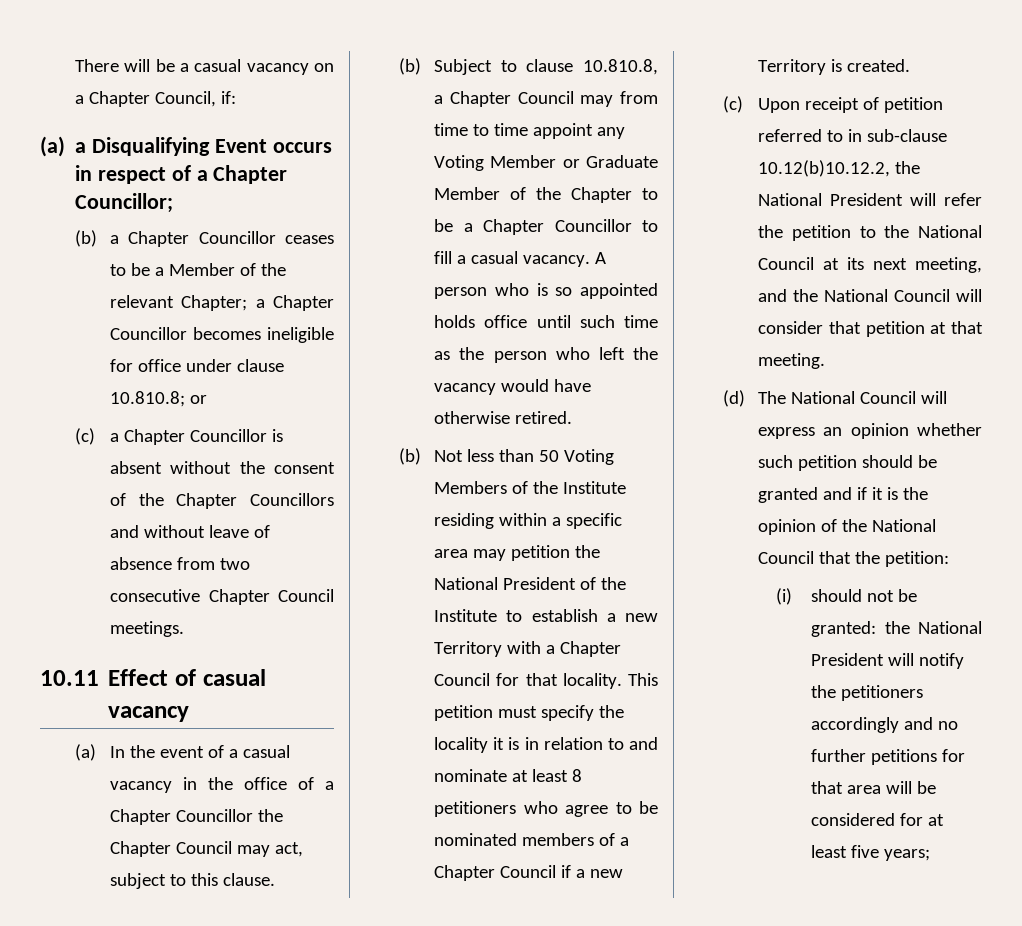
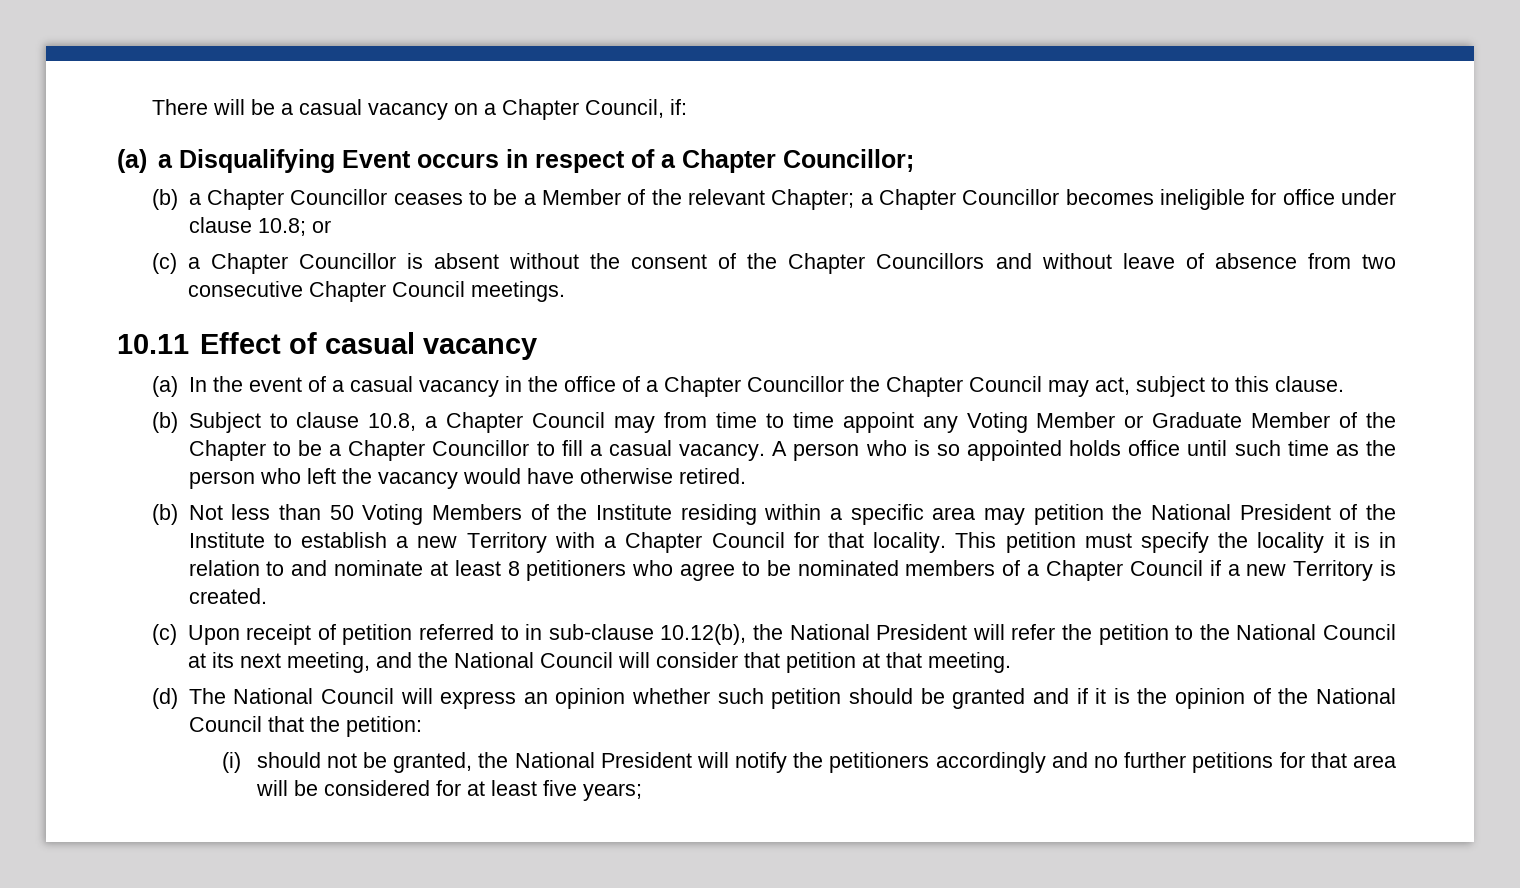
- (b) a Chapter Councillor ceases to be a Member of the relevant Chapter; a Chapter Councillor becomes ineligible for office under clause 10.810.8; or
+ (b) a Chapter Councillor ceases to be a Member of the relevant Chapter; a Chapter Councillor becomes ineligible for office under clause 10.8; or
- (b) Subject to clause 10.810.8, a Chapter Council may from time to time appoint any Voting Member or Graduate Member of the Chapter to be a Chapter Councillor to fill a casual vacancy.
+ (b) Subject to clause 10.8, a Chapter Council may from time to time appoint any Voting Member or Graduate Member of the Chapter to be a Chapter Councillor to fill a casual vacancy.
- (c) Upon receipt of petition referred to in sub-clause 10.12(b)10.12.2, the National President will refer the petition to the National Council at its next meeting, and the National Council will consider that petition at that meeting.
+ (c) Upon receipt of petition referred to in sub-clause 10.12(b), the National President will refer the petition to the National Council at its next meeting, and the National Council will consider that petition at that meeting.
- (i) should not be granted: the National President will notify the petitioners accordingly and no further petitions for that area will be considered for at least five years;
+ (i) should not be granted, the National President will notify the petitioners accordingly and no further petitions for that area will be considered for at least five years;

